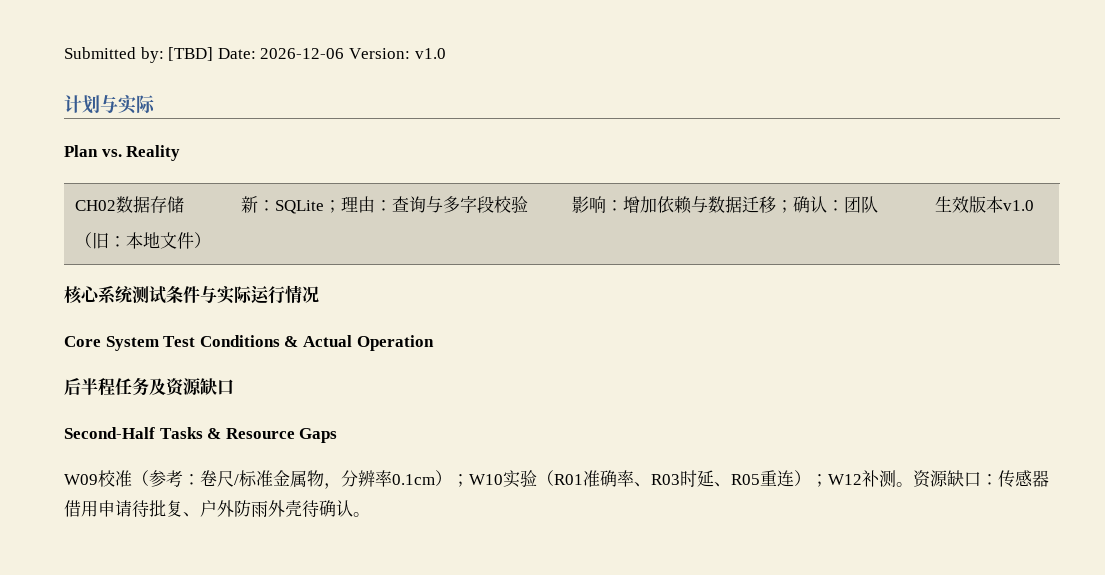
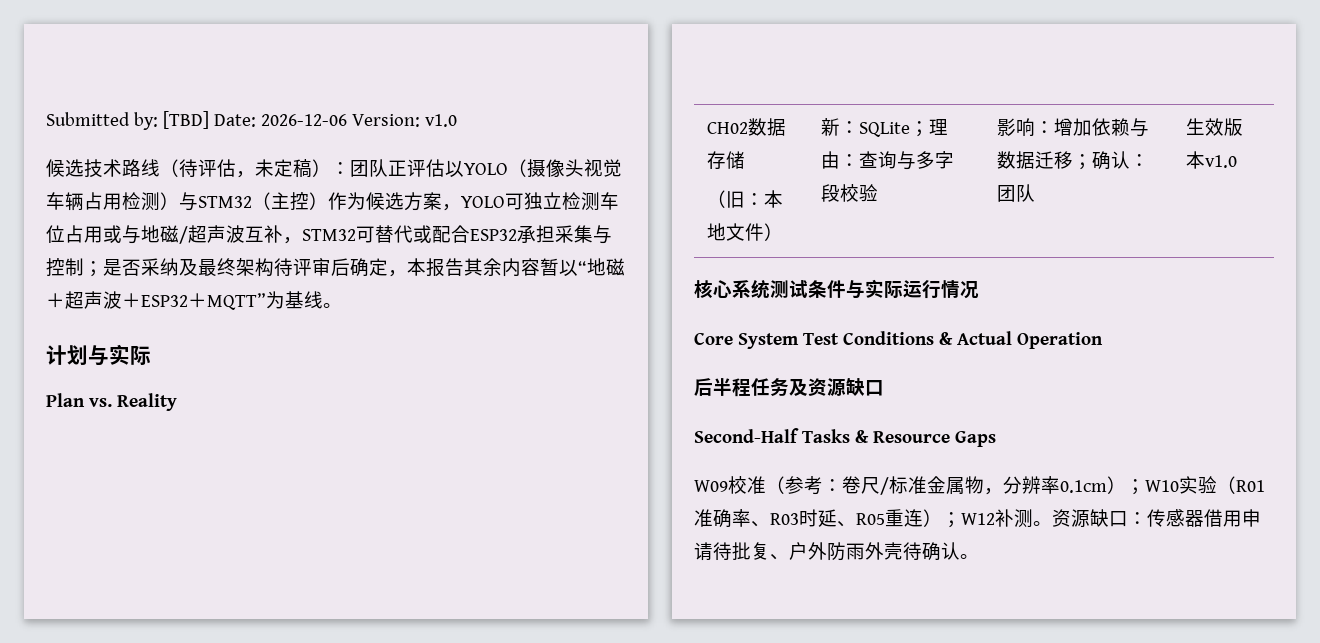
+ 候选技术路线（待评估，未定稿）：团队正评估以YOLO（摄像头视觉车辆占用检测）与STM32（主控）作为候选方案，YOLO可独立检测车位占用或与地磁/超声波互补，STM32可替代或配合ESP32承担采集与控制；是否采纳及最终架构待评审后确定，本报告其余内容暂以“地磁＋超声波＋ESP32＋MQTT”为基线。

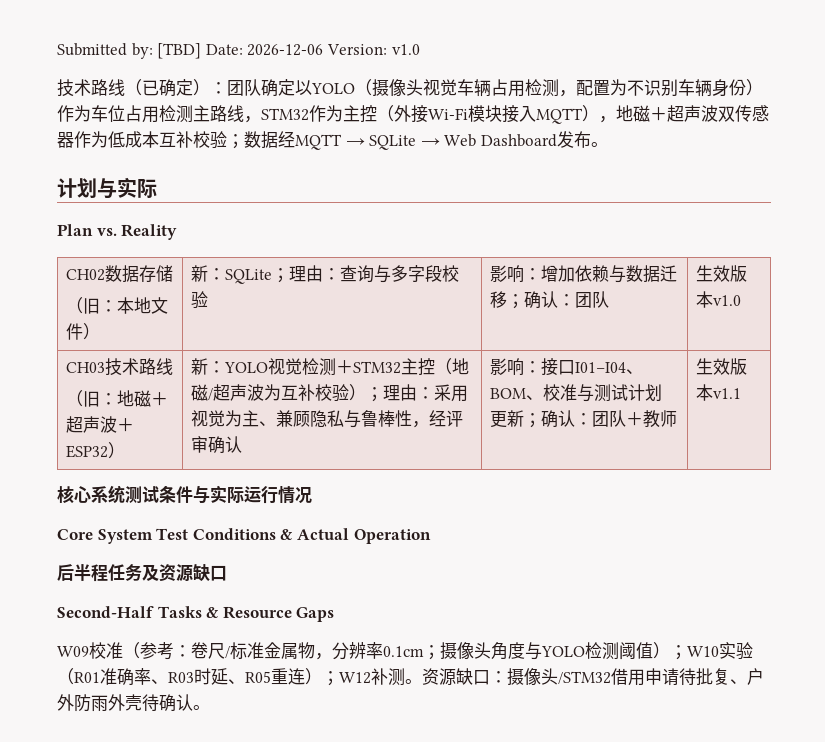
- 候选技术路线（待评估，未定稿）：团队正评估以YOLO（摄像头视觉车辆占用检测）与STM32（主控）作为候选方案，YOLO可独立检测车位占用或与地磁/超声波互补，STM32可替代或配合ESP32承担采集与控制；是否采纳及最终架构待评审后确定，本报告其余内容暂以“地磁＋超声波＋ESP32＋MQTT”为基线。
+ 技术路线（已确定）：团队确定以YOLO（摄像头视觉车辆占用检测，配置为不识别车辆身份）作为车位占用检测主路线，STM32作为主控（外接Wi-Fi模块接入MQTT），地磁＋超声波双传感器作为低成本互补校验；数据经MQTT → SQLite → Web Dashboard发布。
+ CH03技术路线
+ （旧：地磁＋超声波＋ESP32） | 新：YOLO视觉检测＋STM32主控（地磁/超声波为互补校验）；理由：采用视觉为主、兼顾隐私与鲁棒性，经评审确认 | 影响：接口I01–I04、BOM、校准与测试计划更新；确认：团队＋教师 | 生效版本v1.1
- W09校准（参考：卷尺/标准金属物，分辨率0.1cm）；W10实验（R01准确率、R03时延、R05重连）；W12补测。
+ W09校准（参考：卷尺/标准金属物，分辨率0.1cm；摄像头角度与YOLO检测阈值）；W10实验（R01准确率、R03时延、R05重连）；W12补测。
- 资源缺口：传感器借用申请待批复、户外防雨外壳待确认。
+ 资源缺口：摄像头/STM32借用申请待批复、户外防雨外壳待确认。

